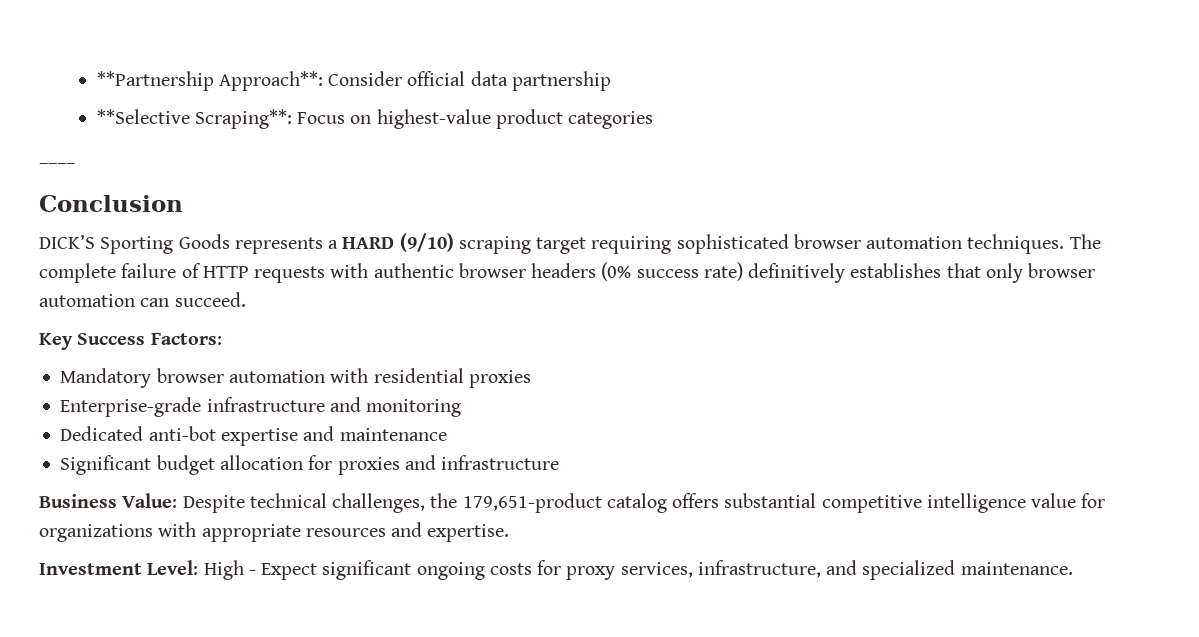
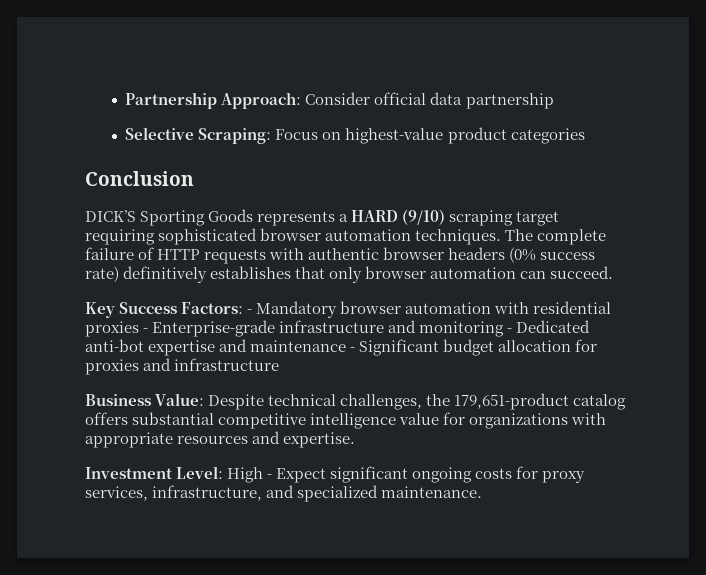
- **Partnership Approach**: Consider official data partnership
+ Partnership Approach: Consider official data partnership
- **Selective Scraping**: Focus on highest-value product categories
+ Selective Scraping: Focus on highest-value product categories
- ____
- Key Success Factors:
- Mandatory browser automation with residential proxies
- Enterprise-grade infrastructure and monitoring
- Dedicated anti-bot expertise and maintenance
- Significant budget allocation for proxies and infrastructure
+ Key Success Factors: - Mandatory browser automation with residential proxies - Enterprise-grade infrastructure and monitoring - Dedicated anti-bot expertise and maintenance - Significant budget allocation for proxies and infrastructure

